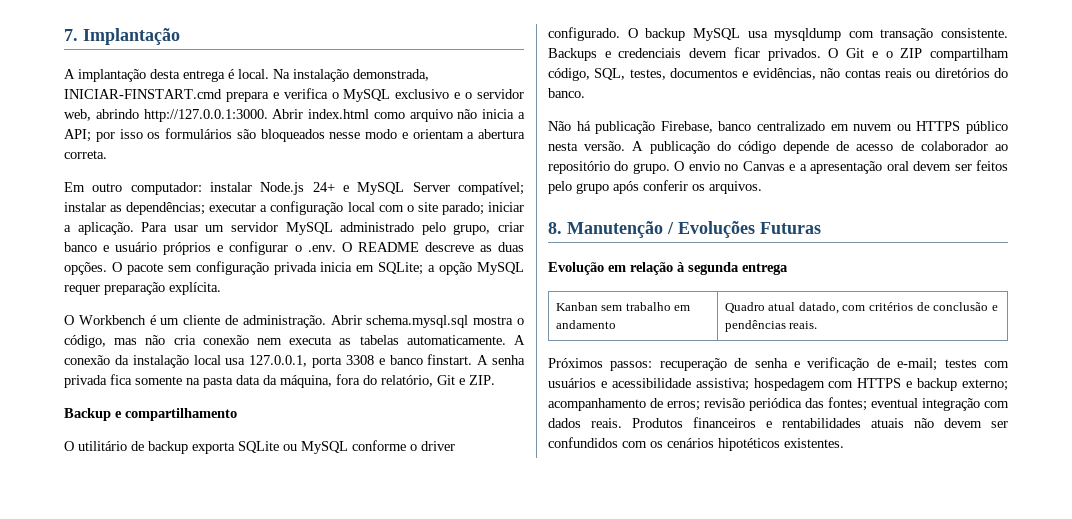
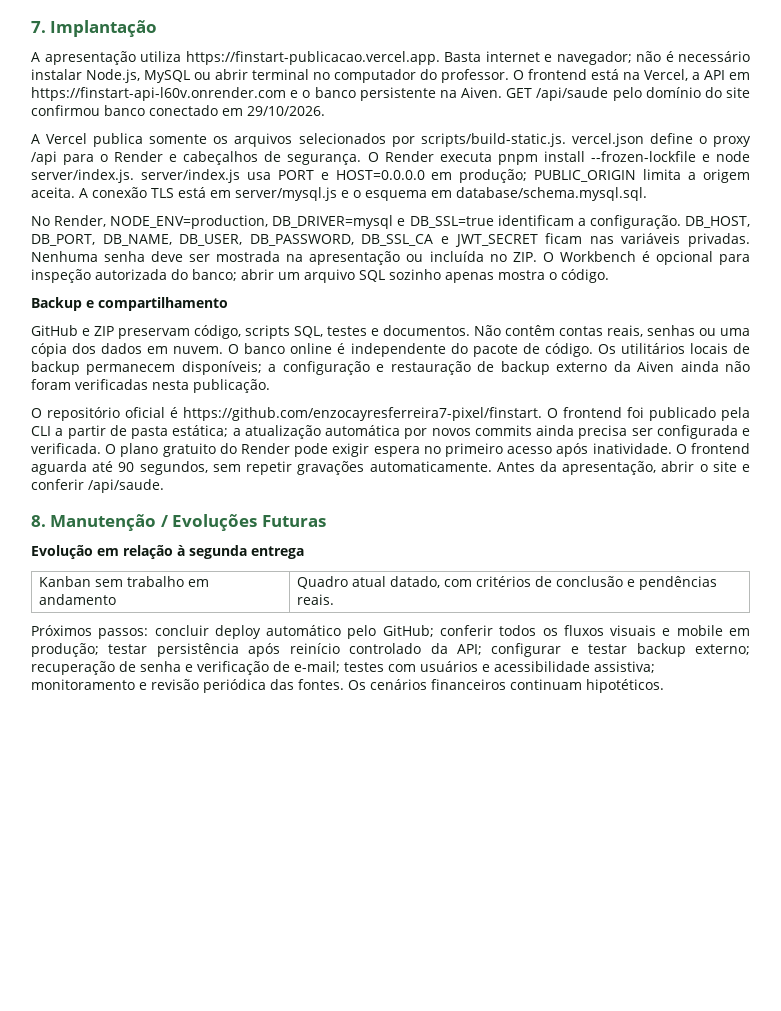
- A implantação desta entrega é local. Na instalação demonstrada, INICIAR-FINSTART.cmd prepara e verifica o MySQL exclusivo e o servidor web, abrindo http://127.0.0.1:3000. Abrir index.html como arquivo não inicia a API; por isso os formulários são bloqueados nesse modo e orientam a abertura correta.
- Em outro computador: instalar Node.js 24+ e MySQL Server compatível; instalar as dependências; executar a configuração local com o site parado; iniciar a aplicação. Para usar um servidor MySQL administrado pelo grupo, criar banco e usuário próprios e configurar o .env. O README descreve as duas opções. O pacote sem configuração privada inicia em SQLite; a opção MySQL requer preparação explícita.
- O Workbench é um cliente de administração. Abrir schema.mysql.sql mostra o código, mas não cria conexão nem executa as tabelas automaticamente. A conexão da instalação local usa 127.0.0.1, porta 3308 e banco finstart. A senha privada fica somente na pasta data da máquina, fora do relatório, Git e ZIP.
+ A apresentação utiliza https://finstart-publicacao.vercel.app. Basta internet e navegador; não é necessário instalar Node.js, MySQL ou abrir terminal no computador do professor. O frontend está na Vercel, a API em https://finstart-api-l60v.onrender.com e o banco persistente na Aiven. GET /api/saude pelo domínio do site confirmou banco conectado em 29/10/2026.
+ A Vercel publica somente os arquivos selecionados por scripts/build-static.js. vercel.json define o proxy /api para o Render e cabeçalhos de segurança. O Render executa pnpm install --frozen-lockfile e node server/index.js. server/index.js usa PORT e HOST=0.0.0.0 em produção; PUBLIC_ORIGIN limita a origem aceita. A conexão TLS está em server/mysql.js e o esquema em database/schema.mysql.sql.
+ No Render, NODE_ENV=production, DB_DRIVER=mysql e DB_SSL=true identificam a configuração. DB_HOST, DB_PORT, DB_NAME, DB_USER, DB_PASSWORD, DB_SSL_CA e JWT_SECRET ficam nas variáveis privadas. Nenhuma senha deve ser mostrada na apresentação ou incluída no ZIP. O Workbench é opcional para inspeção autorizada do banco; abrir um arquivo SQL sozinho apenas mostra o código.
  Backup e compartilhamento
- O utilitário de backup exporta SQLite ou MySQL conforme o driver configurado. O backup MySQL usa mysqldump com transação consistente. Backups e credenciais devem ficar privados. O Git e o ZIP compartilham código, SQL, testes, documentos e evidências, não contas reais ou diretórios do banco.
- Não há publicação Firebase, banco centralizado em nuvem ou HTTPS público nesta versão. A publicação do código depende de acesso de colaborador ao repositório do grupo. O envio no Canvas e a apresentação oral devem ser feitos pelo grupo após conferir os arquivos.
+ GitHub e ZIP preservam código, scripts SQL, testes e documentos. Não contêm contas reais, senhas ou uma cópia dos dados em nuvem. O banco online é independente do pacote de código. Os utilitários locais de backup permanecem disponíveis; a configuração e restauração de backup externo da Aiven ainda não foram verificadas nesta publicação.
+ O repositório oficial é https://github.com/enzocayresferreira7-pixel/finstart. O frontend foi publicado pela CLI a partir de pasta estática; a atualização automática por novos commits ainda precisa ser configurada e verificada. O plano gratuito do Render pode exigir espera no primeiro acesso após inatividade. O frontend aguarda até 90 segundos, sem repetir gravações automaticamente. Antes da apresentação, abrir o site e conferir /api/saude.
- Próximos passos: recuperação de senha e verificação de e-mail; testes com usuários e acessibilidade assistiva; hospedagem com HTTPS e backup externo; acompanhamento de erros; revisão periódica das fontes; eventual integração com dados reais. Produtos financeiros e rentabilidades atuais não devem ser confundidos com os cenários hipotéticos existentes.
+ Próximos passos: concluir deploy automático pelo GitHub; conferir todos os fluxos visuais e mobile em produção; testar persistência após reinício controlado da API; configurar e testar backup externo; recuperação de senha e verificação de e-mail; testes com usuários e acessibilidade assistiva; monitoramento e revisão periódica das fontes. Os cenários financeiros continuam hipotéticos.

